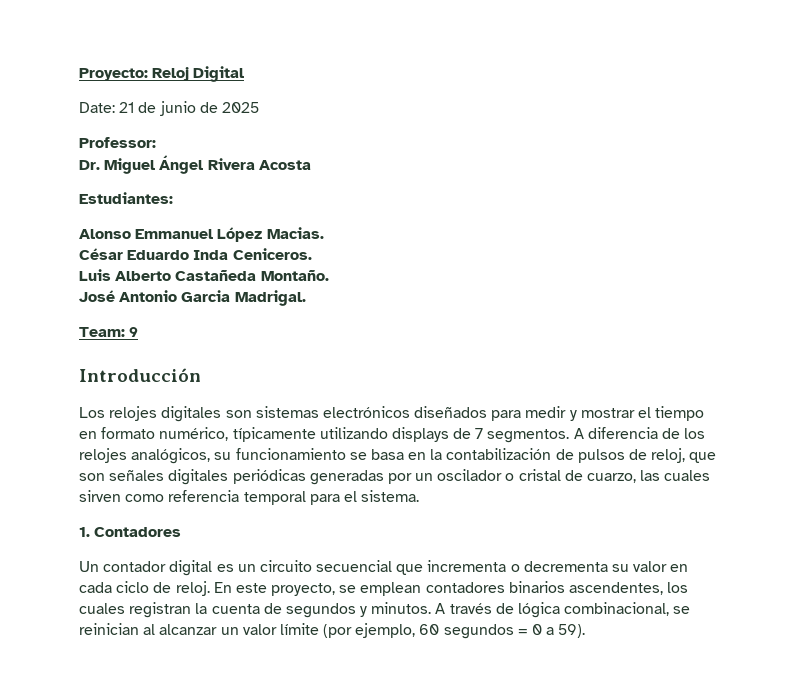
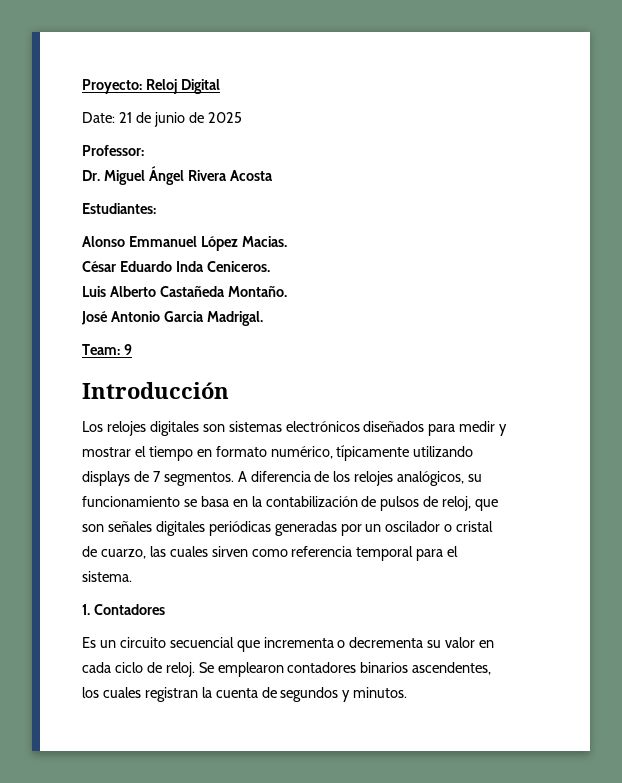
- Un contador digital es un circuito secuencial que incrementa o decrementa su valor en cada ciclo de reloj.
+ Es un circuito secuencial que incrementa o decrementa su valor en cada ciclo de reloj.
- En este proyecto, se emplean contadores binarios ascendentes, los cuales registran la cuenta de segundos y minutos. A través de lógica combinacional, se reinician al alcanzar un valor límite (por ejemplo, 60 segundos = 0 a 59).
+ Se emplearon contadores binarios ascendentes, los cuales registran la cuenta de segundos y minutos.

